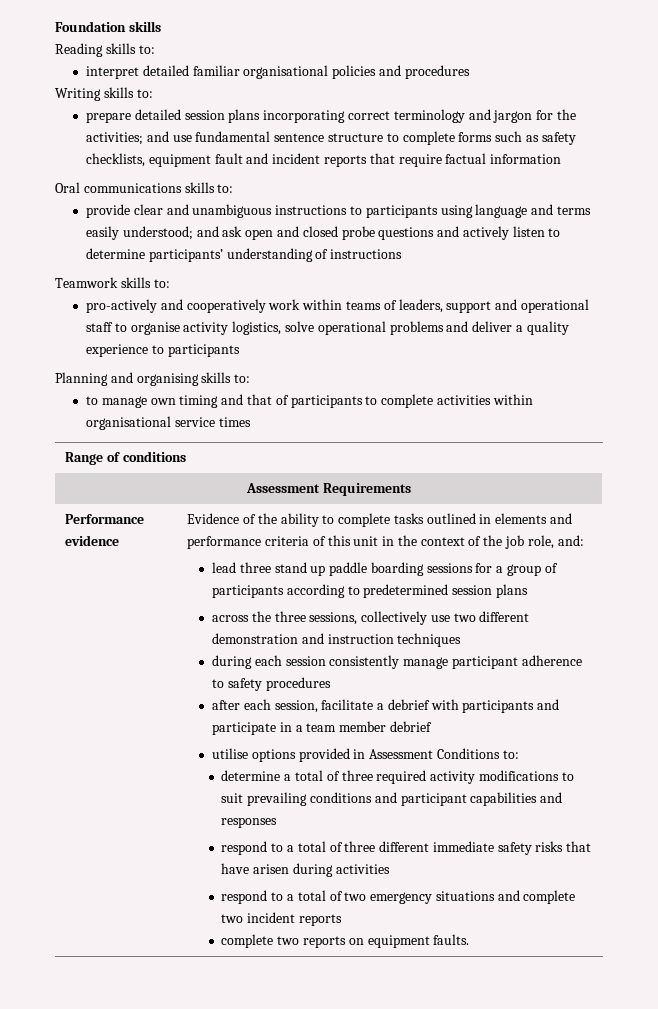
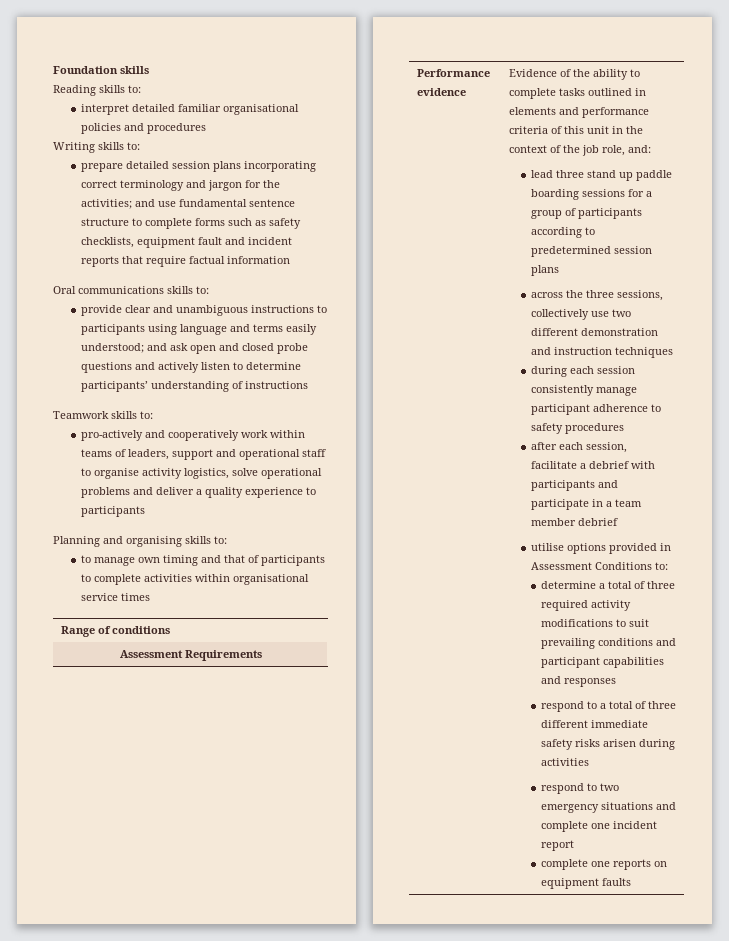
- respond to a total of three different immediate safety risks that have arisen during activities
+ respond to a total of three different immediate safety risks arisen during activities
- respond to a total of two emergency situations and complete two incident reports
- complete two reports on equipment faults.
+ respond to two emergency situations and complete one incident report
+ complete one reports on equipment faults

